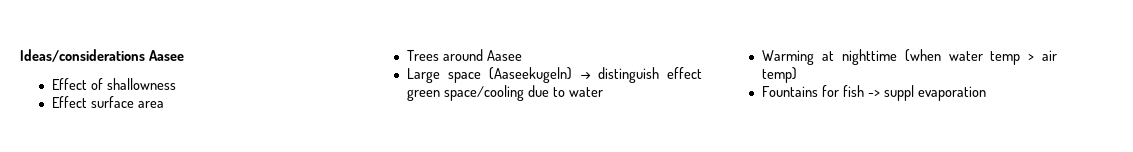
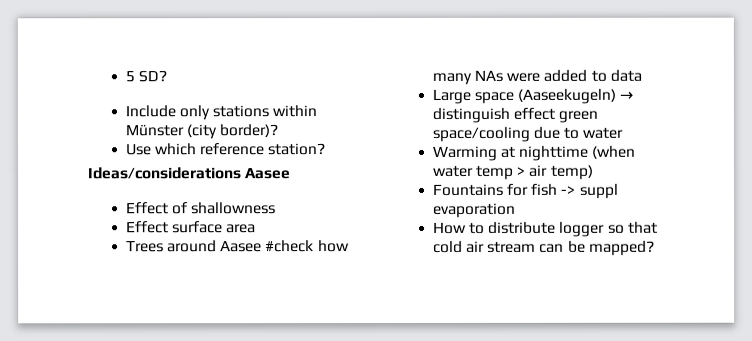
+ 5 SD?
+ Include only stations within Münster (city border)?
+ Use which reference station?
- Trees around Aasee
+ Trees around Aasee #check how many NAs were added to data
+ How to distribute logger so that cold air stream can be mapped?

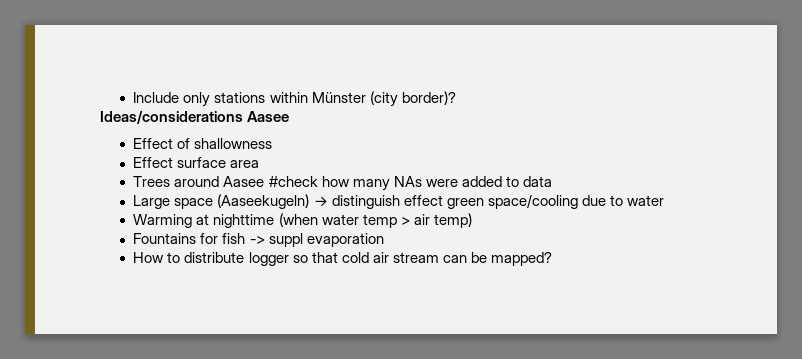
- 5 SD?
- Use which reference station?

